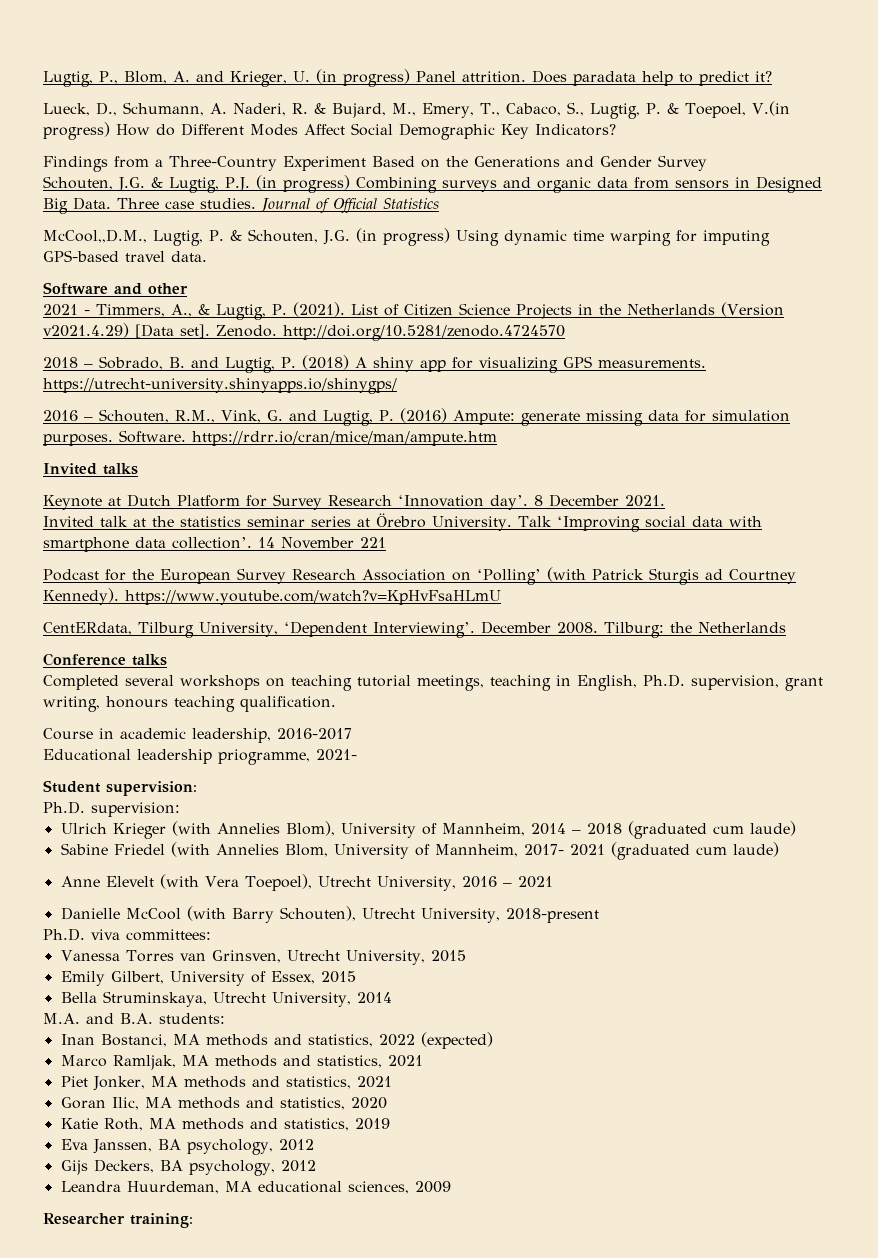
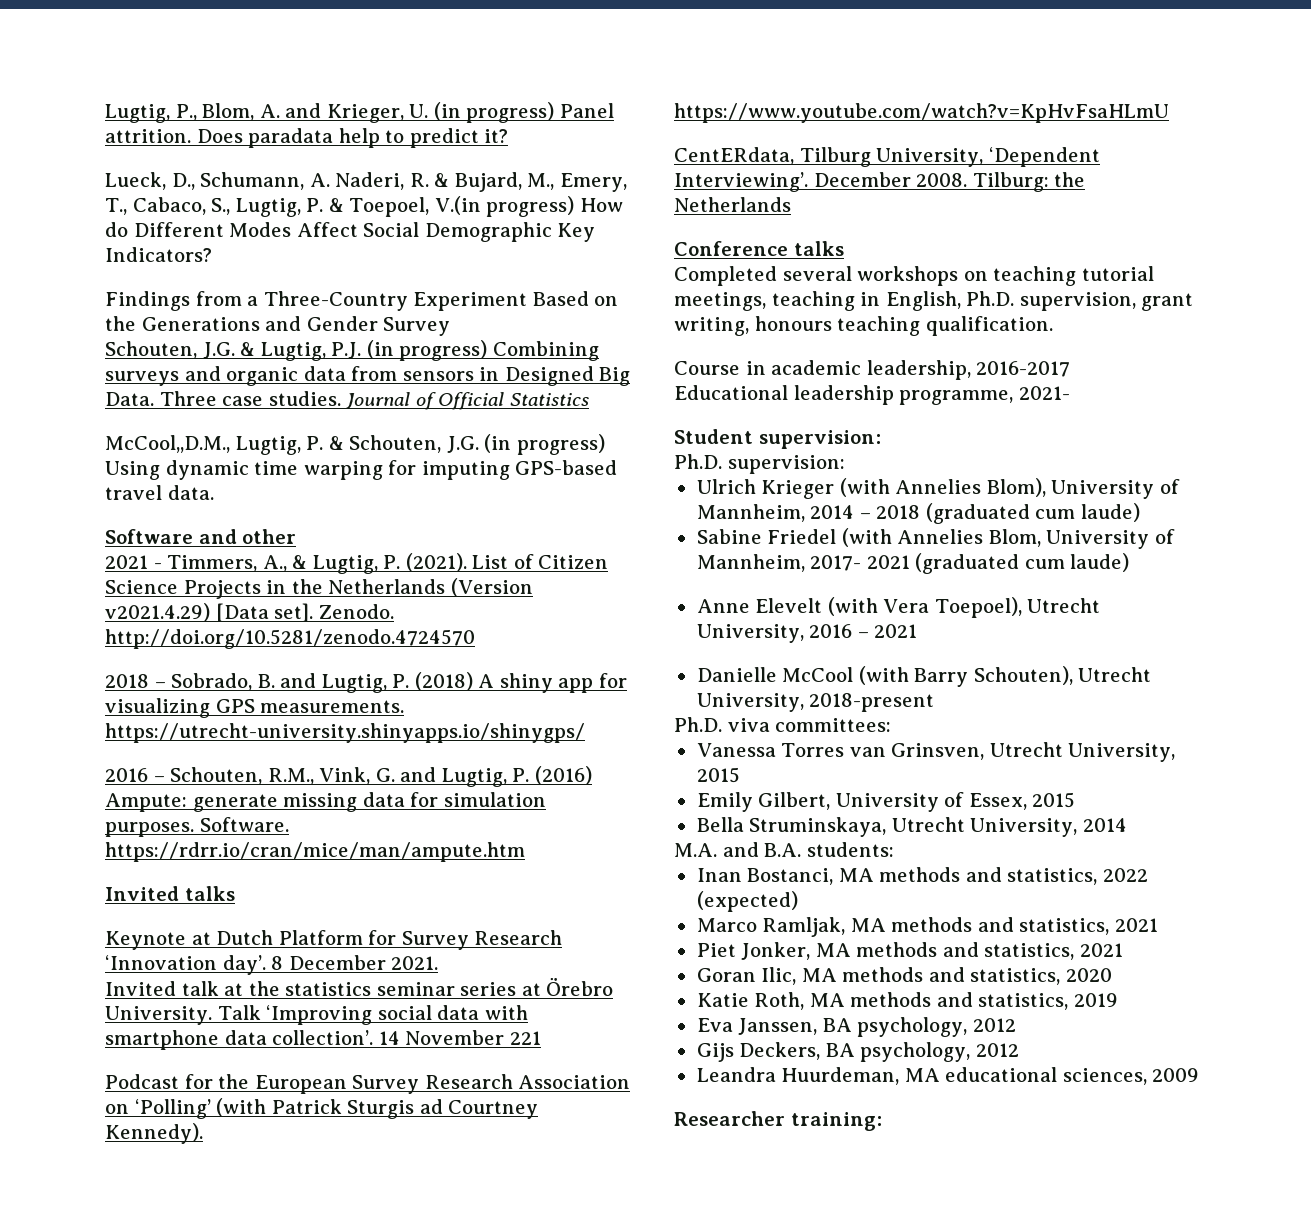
- Educational leadership priogramme, 2021-
+ Educational leadership programme, 2021-

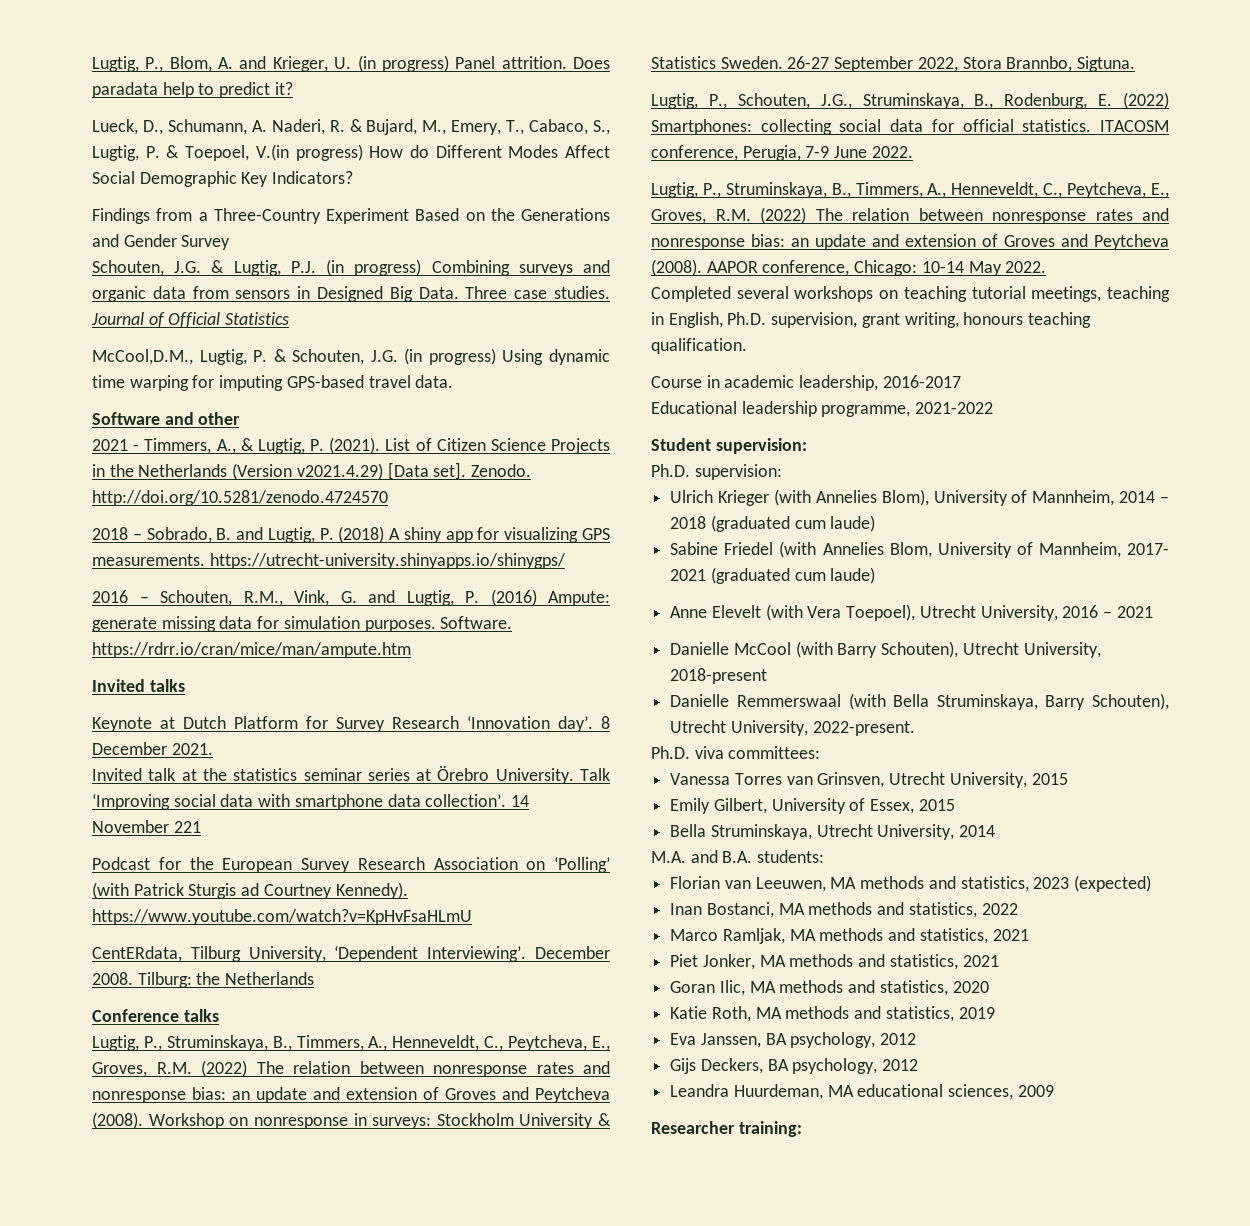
- McCool,,D.M., Lugtig, P. & Schouten, J.G. (in progress) Using dynamic time warping for imputing GPS-based travel data.
+ McCool,D.M., Lugtig, P. & Schouten, J.G. (in progress) Using dynamic time warping for imputing GPS-based travel data.
+ Lugtig, P., Struminskaya, B., Timmers, A., Henneveldt, C., Peytcheva, E., Groves, R.M. (2022) The relation between nonresponse rates and nonresponse bias: an update and extension of Groves and Peytcheva (2008). Workshop on nonresponse in surveys: Stockholm University & Statistics Sweden. 26-27 September 2022, Stora Brannbo, Sigtuna.
+ Lugtig, P., Schouten, J.G., Struminskaya, B., Rodenburg, E. (2022) Smartphones: collecting social data for official statistics. ITACOSM conference, Perugia, 7-9 June 2022.
+ Lugtig, P., Struminskaya, B., Timmers, A., Henneveldt, C., Peytcheva, E., Groves, R.M. (2022) The relation between nonresponse rates and nonresponse bias: an update and extension of Groves and Peytcheva (2008). AAPOR conference, Chicago: 10-14 May 2022.
- Educational leadership programme, 2021-
+ Educational leadership programme, 2021-2022
+ Danielle Remmerswaal (with Bella Struminskaya, Barry Schouten), Utrecht University, 2022-present.
+ Florian van Leeuwen, MA methods and statistics, 2023 (expected)
- Inan Bostanci, MA methods and statistics, 2022 (expected)
+ Inan Bostanci, MA methods and statistics, 2022

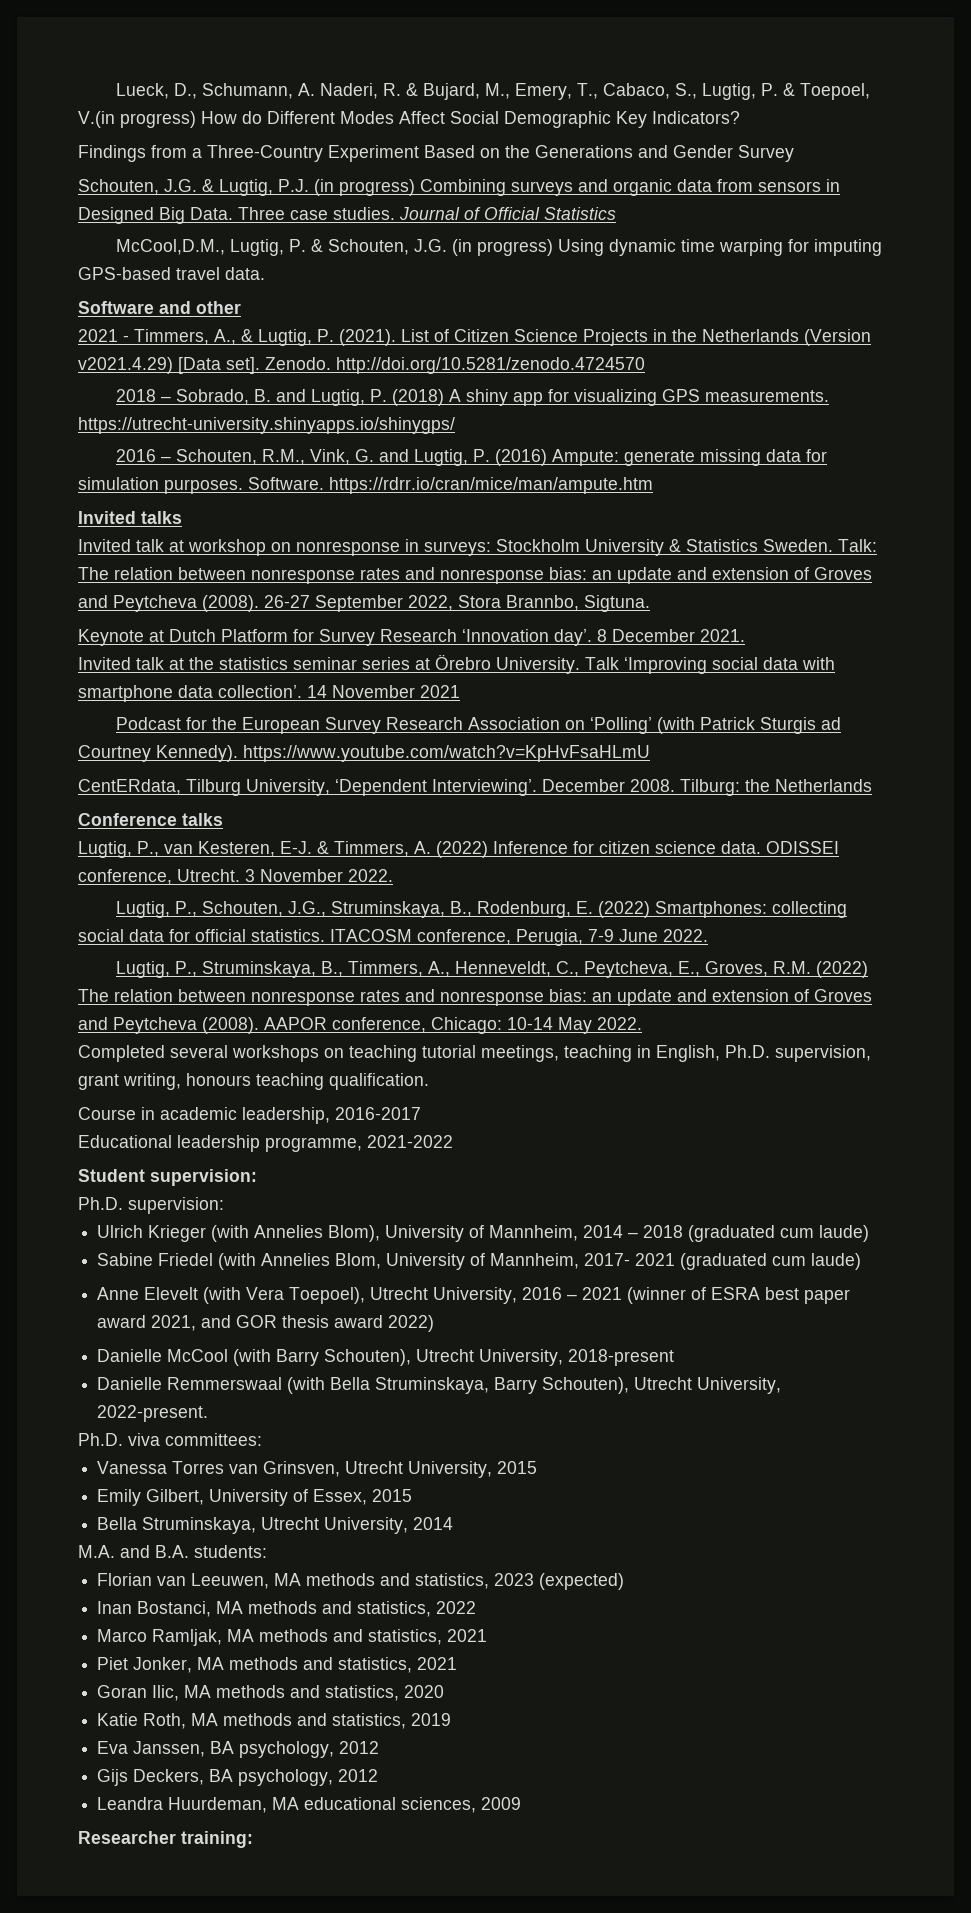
- Lugtig, P., Blom, A. and Krieger, U. (in progress) Panel attrition. Does paradata help to predict it?
+ Invited talk at workshop on nonresponse in surveys: Stockholm University & Statistics Sweden. Talk: The relation between nonresponse rates and nonresponse bias: an update and extension of Groves and Peytcheva (2008). 26-27 September 2022, Stora Brannbo, Sigtuna.
- 14 November 221
+ 14 November 2021
- Lugtig, P., Struminskaya, B., Timmers, A., Henneveldt, C., Peytcheva, E., Groves, R.M. (2022) The relation between nonresponse rates and nonresponse bias: an update and extension of Groves and Peytcheva (2008). Workshop on nonresponse in surveys: Stockholm University & Statistics Sweden. 26-27 September 2022, Stora Brannbo, Sigtuna.
+ Lugtig, P., van Kesteren, E-J. & Timmers, A. (2022) Inference for citizen science data. ODISSEI conference, Utrecht. 3 November 2022.
- Anne Elevelt (with Vera Toepoel), Utrecht University, 2016 – 2021
+ Anne Elevelt (with Vera Toepoel), Utrecht University, 2016 – 2021 (winner of ESRA best paper award 2021, and GOR thesis award 2022)

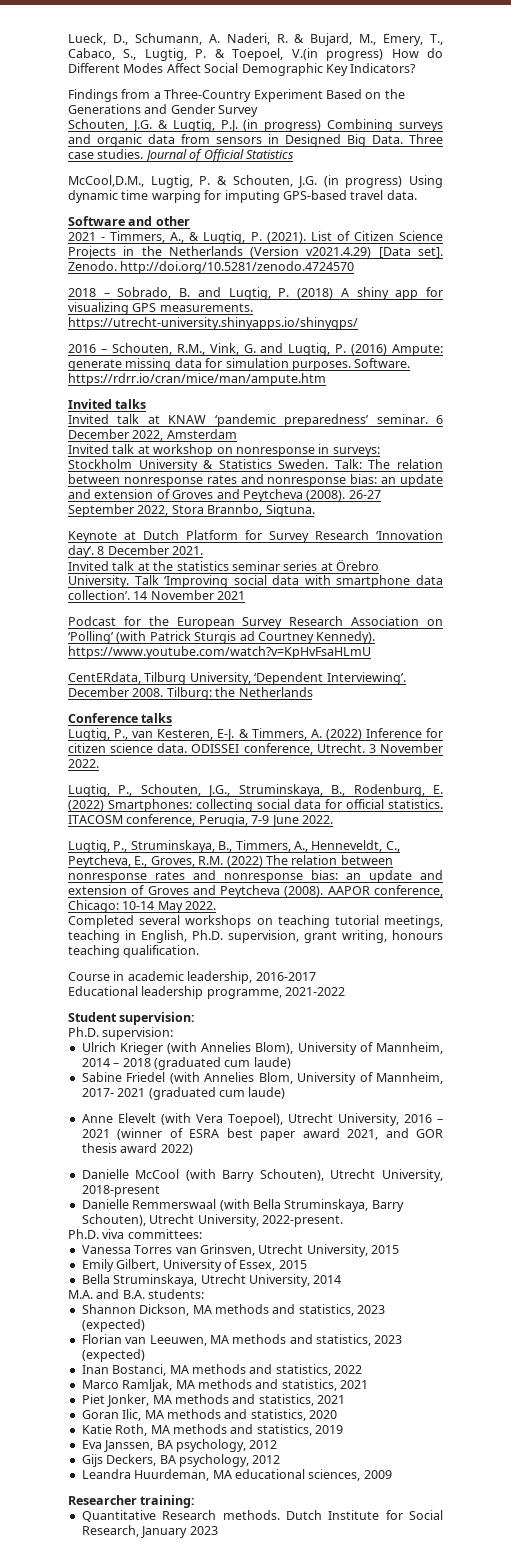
+ Invited talk at KNAW ‘pandemic preparedness’ seminar. 6 December 2022, Amsterdam
+ Shannon Dickson, MA methods and statistics, 2023 (expected)
+ Quantitative Research methods. Dutch Institute for Social Research, January 2023

